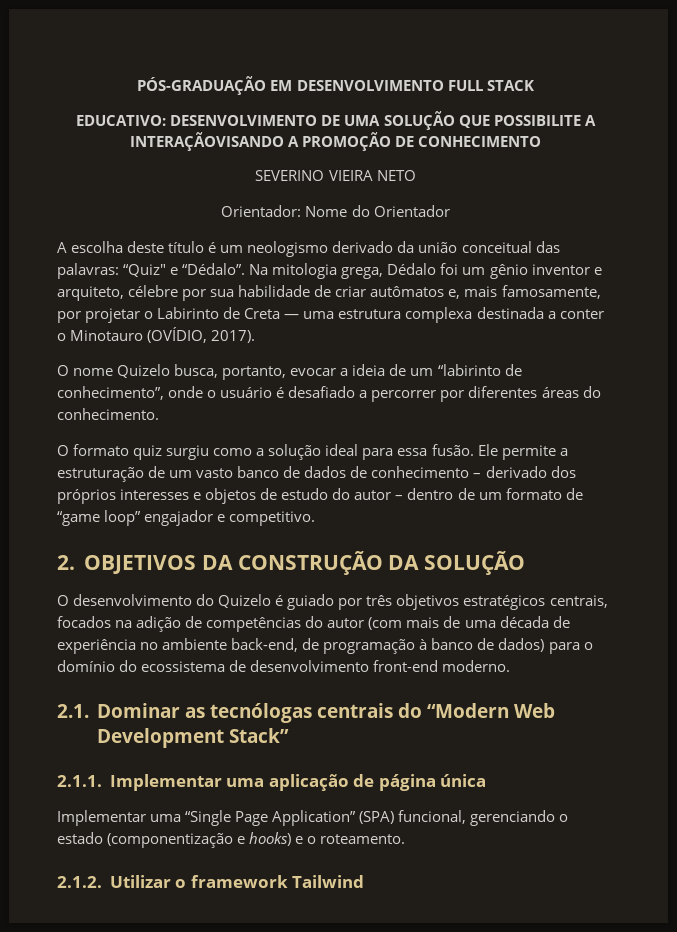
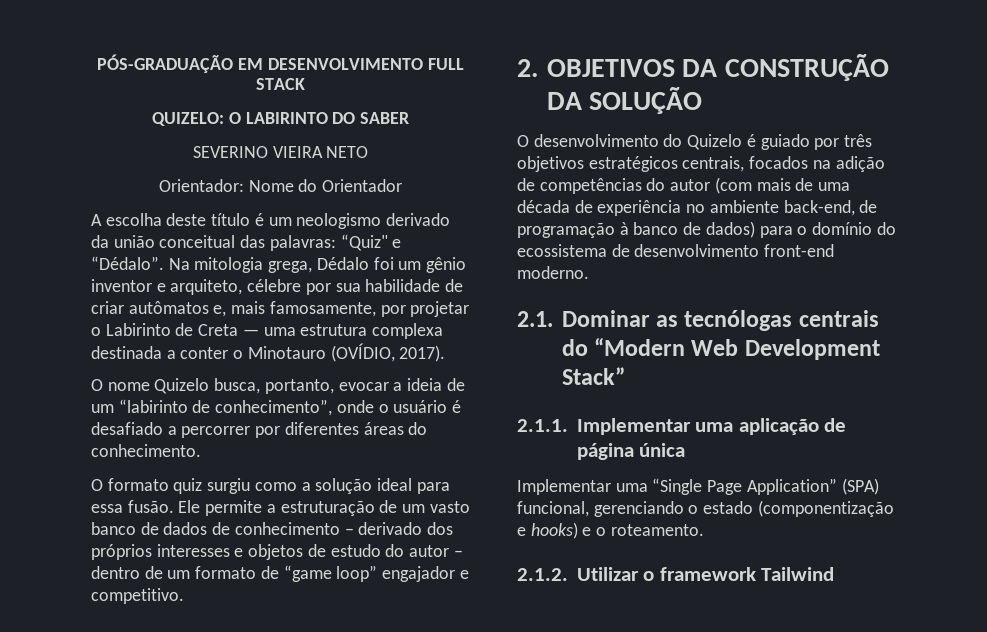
- EDUCATIVO: DESENVOLVIMENTO DE UMA SOLUÇÃO QUE POSSIBILITE A INTERAÇÃOVISANDO A PROMOÇÃO DE CONHECIMENTO
+ QUIZELO: O LABIRINTO DO SABER

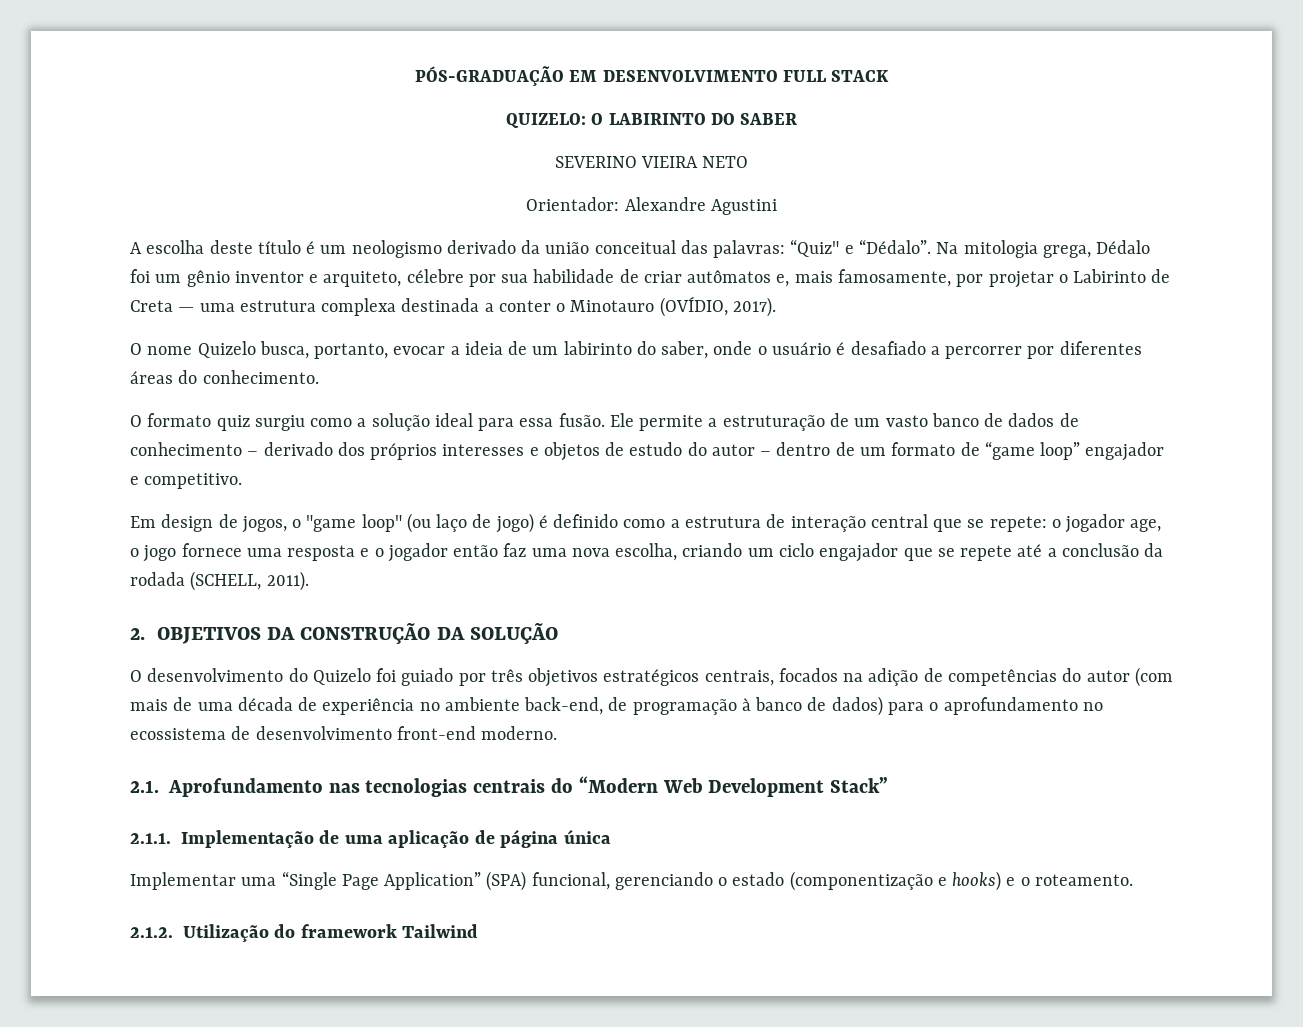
- Orientador: Nome do Orientador
+ Orientador: Alexandre Agustini
- O nome Quizelo busca, portanto, evocar a ideia de um “labirinto de conhecimento”, onde o usuário é desafiado a percorrer por diferentes áreas do conhecimento.
+ O nome Quizelo busca, portanto, evocar a ideia de um labirinto do saber, onde o usuário é desafiado a percorrer por diferentes áreas do conhecimento.
+ Em design de jogos, o "game loop" (ou laço de jogo) é definido como a estrutura de interação central que se repete: o jogador age, o jogo fornece uma resposta e o jogador então faz uma nova escolha, criando um ciclo engajador que se repete até a conclusão da rodada (SCHELL, 2011).
- O desenvolvimento do Quizelo é guiado por três objetivos estratégicos centrais, focados na adição de competências do autor (com mais de uma década de experiência no ambiente back-end, de programação à banco de dados) para o domínio do ecossistema de desenvolvimento front-end moderno.
+ O desenvolvimento do Quizelo foi guiado por três objetivos estratégicos centrais, focados na adição de competências do autor (com mais de uma década de experiência no ambiente back-end, de programação à banco de dados) para o aprofundamento no ecossistema de desenvolvimento front-end moderno.
- 2.1. Dominar as tecnólogas centrais do “Modern Web Development Stack”
+ 2.1. Aprofundamento nas tecnologias centrais do “Modern Web Development Stack”
- 2.1.1. Implementar uma aplicação de página única
+ 2.1.1. Implementação de uma aplicação de página única
- 2.1.2. Utilizar o framework Tailwind
+ 2.1.2. Utilização do framework Tailwind

